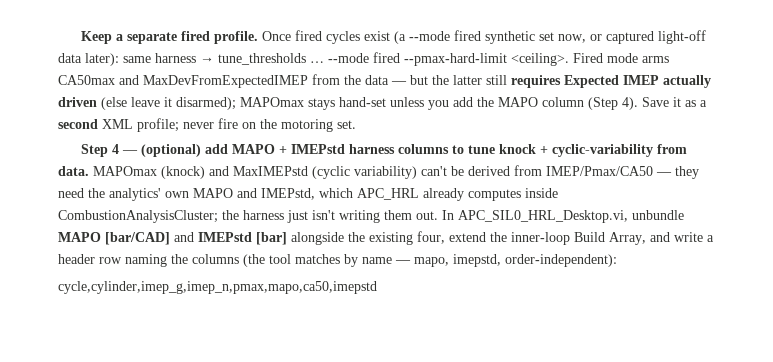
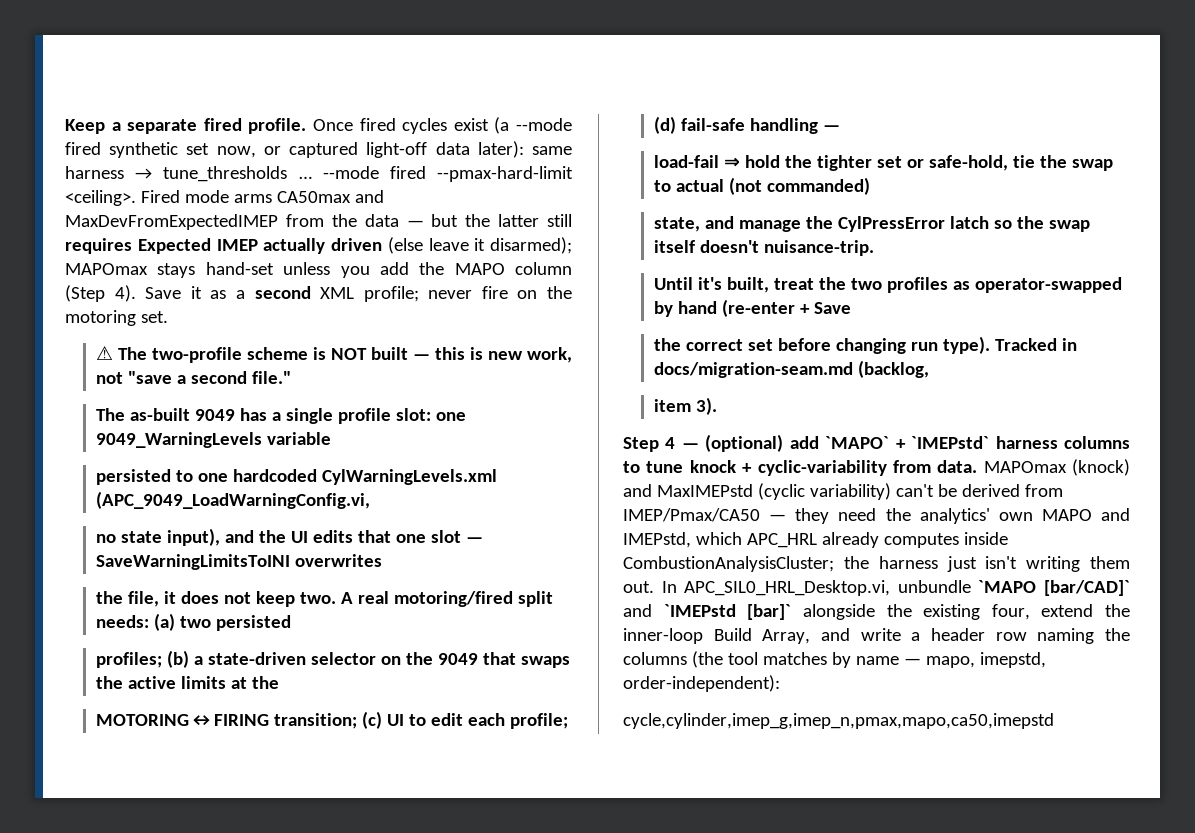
+ ⚠ The two-profile scheme is NOT built — this is new work, not "save a second file."
+ The as-built 9049 has a single profile slot: one 9049_WarningLevels variable
+ persisted to one hardcoded CylWarningLevels.xml (APC_9049_LoadWarningConfig.vi,
+ no state input), and the UI edits that one slot — SaveWarningLimitsToINI overwrites
+ the file, it does not keep two. A real motoring/fired split needs: (a) two persisted
+ profiles; (b) a state-driven selector on the 9049 that swaps the active limits at the
+ MOTORING↔FIRING transition; (c) UI to edit each profile; (d) fail-safe handling —
+ load-fail ⇒ hold the tighter set or safe-hold, tie the swap to actual (not commanded)
+ state, and manage the CylPressError latch so the swap itself doesn't nuisance-trip.
+ Until it's built, treat the two profiles as operator-swapped by hand (re-enter + Save
+ the correct set before changing run type). Tracked in docs/migration-seam.md (backlog,
+ item 3).
- Step 4 — (optional) add MAPO + IMEPstd harness columns to tune knock + cyclic-variability from data.
+ Step 4 — (optional) add `MAPO` + `IMEPstd` harness columns to tune knock + cyclic-variability from data.
- In APC_SIL0_HRL_Desktop.vi, unbundle MAPO [bar/CAD] and IMEPstd [bar] alongside the existing four, extend the inner-loop Build Array, and write a header row naming the columns (the tool matches by name — mapo, imepstd, order-independent):
+ In APC_SIL0_HRL_Desktop.vi, unbundle `MAPO [bar/CAD]` and `IMEPstd [bar]` alongside the existing four, extend the inner-loop Build Array, and write a header row naming the columns (the tool matches by name — mapo, imepstd, order-independent):

